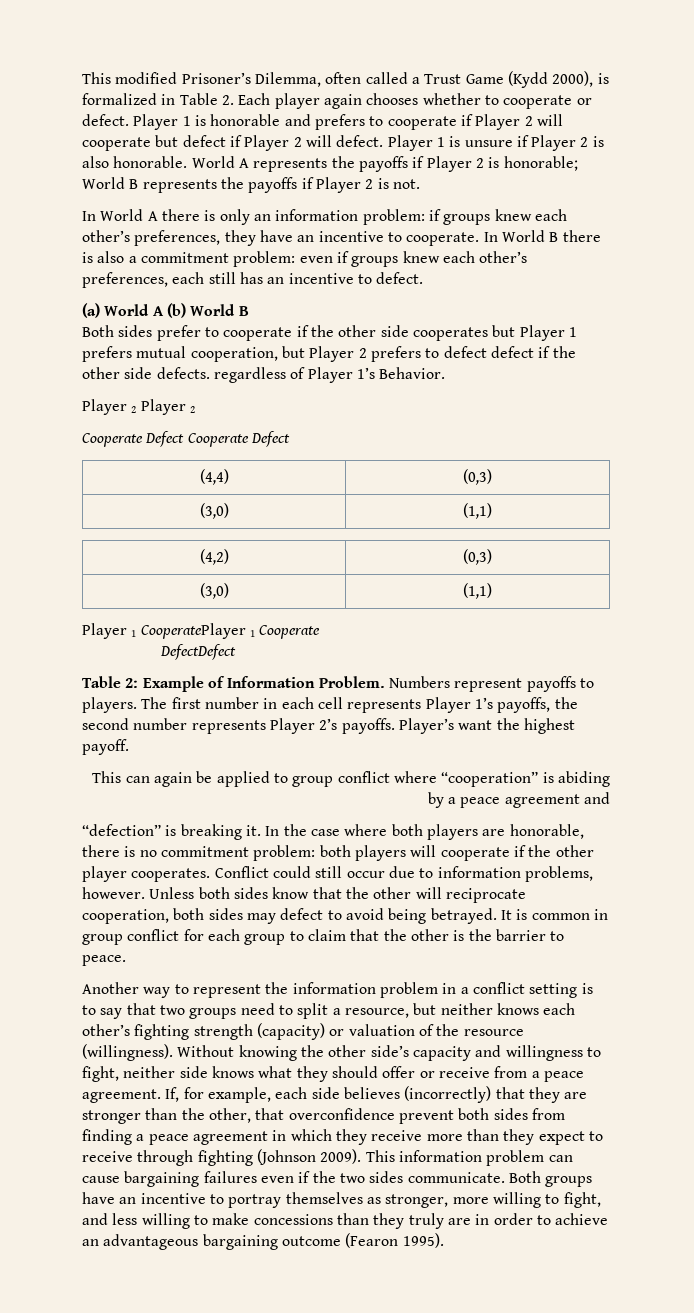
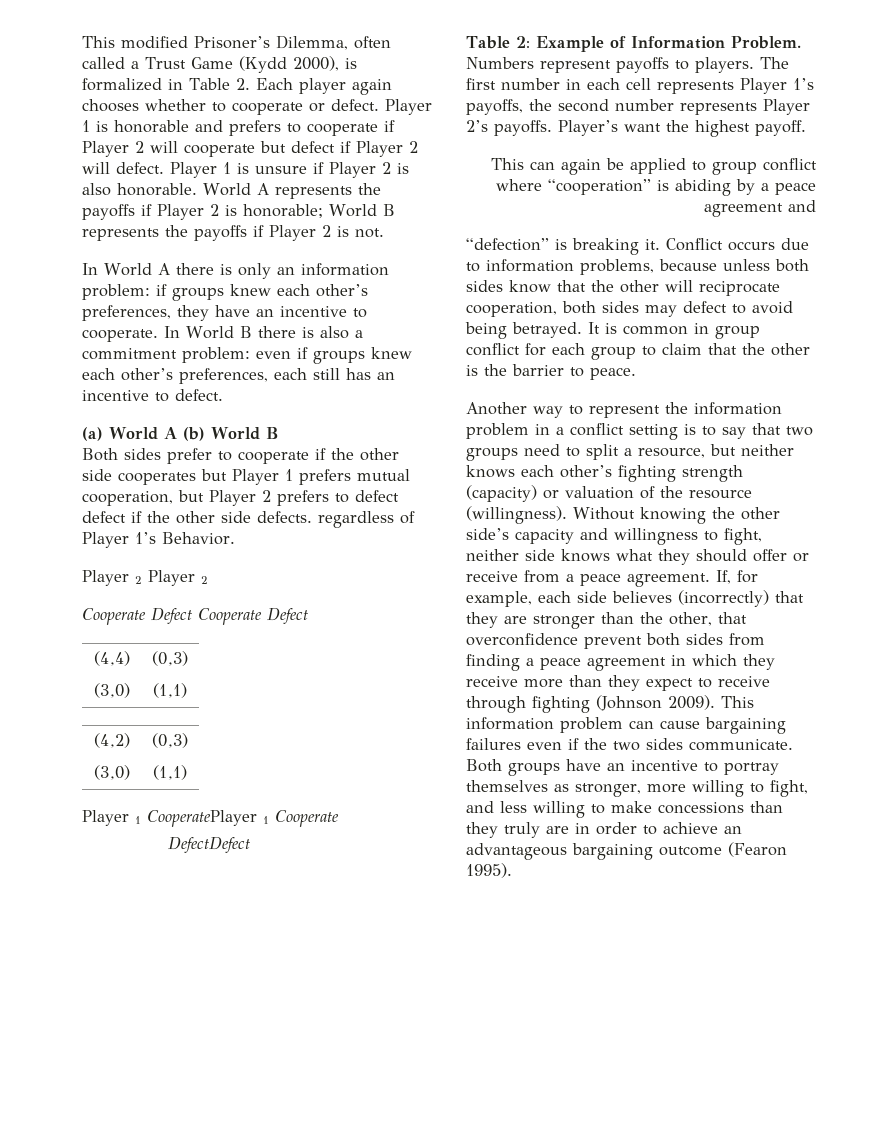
- In the case where both players are honorable, there is no commitment problem: both players will cooperate if the other player cooperates. Conflict could still occur due to information problems, however. Unless both sides know that the other will reciprocate cooperation, both sides may defect to avoid being betrayed.
+ Conflict occurs due to information problems, because unless both sides know that the other will reciprocate cooperation, both sides may defect to avoid being betrayed.

